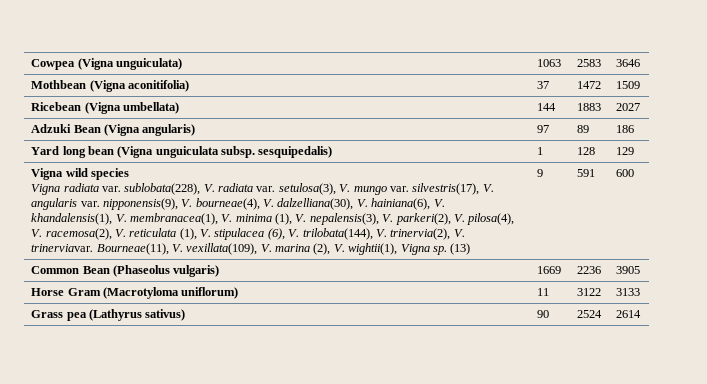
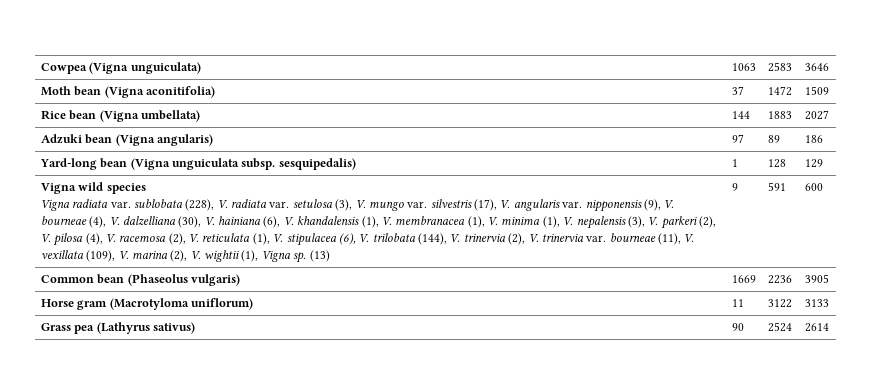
- Mothbean (Vigna aconitifolia) | 37 | 1472 | 1509
+ Moth bean (Vigna aconitifolia) | 37 | 1472 | 1509
- Ricebean (Vigna umbellata) | 144 | 1883 | 2027
+ Rice bean (Vigna umbellata) | 144 | 1883 | 2027
- Adzuki Bean (Vigna angularis) | 97 | 89 | 186
+ Adzuki bean (Vigna angularis) | 97 | 89 | 186
- Yard long bean (Vigna unguiculata subsp. sesquipedalis) | 1 | 128 | 129
+ Yard-long bean (Vigna unguiculata subsp. sesquipedalis) | 1 | 128 | 129
- Vigna radiata var. sublobata(228), V. radiata var. setulosa(3), V. mungo var. silvestris(17), V. angularis var. nipponensis(9), V. bourneae(4), V. dalzelliana(30), V. hainiana(6), V. khandalensis(1), V. membranacea(1), V. minima (1), V. nepalensis(3), V. parkeri(2), V. pilosa(4), V. racemosa(2), V. reticulata (1), V. stipulacea (6), V. trilobata(144), V. trinervia(2), V. trinerviavar. Bourneae(11), V. vexillata(109), V. marina (2), V. wightii(1), Vigna sp.
+ Vigna radiata var. sublobata (228), V. radiata var. setulosa (3), V. mungo var. silvestris (17), V. angularis var. nipponensis (9), V. bourneae (4), V. dalzelliana (30), V. hainiana (6), V. khandalensis (1), V. membranacea (1), V. minima (1), V. nepalensis (3), V. parkeri (2), V. pilosa (4), V. racemosa (2), V. reticulata (1), V. stipulacea (6), V. trilobata (144), V. trinervia (2), V. trinervia var. bourneae (11), V. vexillata (109), V. marina (2), V. wightii (1), Vigna sp.
- Common Bean (Phaseolus vulgaris) | 1669 | 2236 | 3905
+ Common bean (Phaseolus vulgaris) | 1669 | 2236 | 3905
- Horse Gram (Macrotyloma uniflorum) | 11 | 3122 | 3133
+ Horse gram (Macrotyloma uniflorum) | 11 | 3122 | 3133

